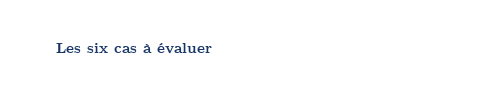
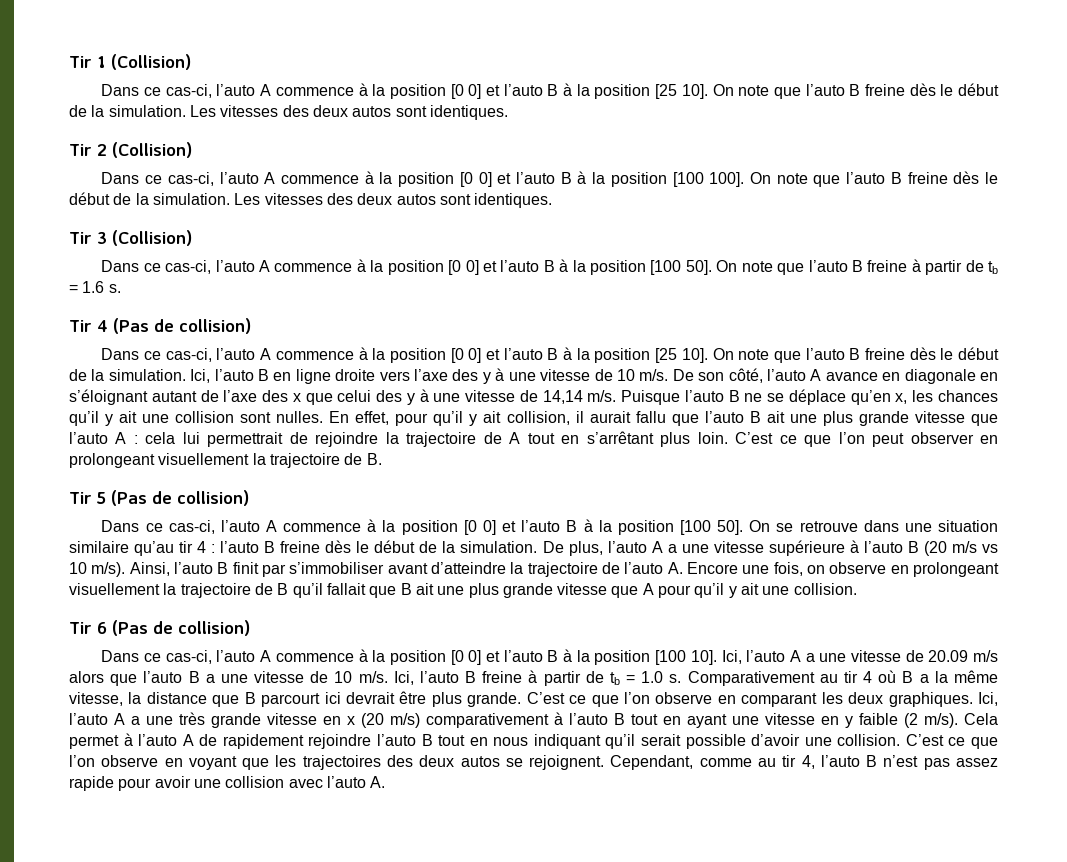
- Les six cas à évaluer
+ Tir 1 (Collision)
+ Dans ce cas-ci, l’auto A commence à la position [0 0] et l’auto B à la position [25 10]. On note que l’auto B freine dès le début de la simulation. Les vitesses des deux autos sont identiques.
+ Tir 2 (Collision)
+ Dans ce cas-ci, l’auto A commence à la position [0 0] et l’auto B à la position [100 100]. On note que l’auto B freine dès le début de la simulation. Les vitesses des deux autos sont identiques.
+ Tir 3 (Collision)
+ Dans ce cas-ci, l’auto A commence à la position [0 0] et l’auto B à la position [100 50]. On note que l’auto B freine à partir de tb = 1.6 s.
+ Tir 4 (Pas de collision)
+ Dans ce cas-ci, l’auto A commence à la position [0 0] et l’auto B à la position [25 10]. On note que l’auto B freine dès le début de la simulation. Ici, l’auto B en ligne droite vers l’axe des y à une vitesse de 10 m/s. De son côté, l’auto A avance en diagonale en s’éloignant autant de l’axe des x que celui des y à une vitesse de 14,14 m/s. Puisque l’auto B ne se déplace qu’en x, les chances qu’il y ait une collision sont nulles. En effet, pour qu’il y ait collision, il aurait fallu que l’auto B ait une plus grande vitesse que l’auto A : cela lui permettrait de rejoindre la trajectoire de A tout en s’arrêtant plus loin. C’est ce que l’on peut observer en prolongeant visuellement la trajectoire de B.
+ Tir 5 (Pas de collision)
+ Dans ce cas-ci, l’auto A commence à la position [0 0] et l’auto B à la position [100 50]. On se retrouve dans une situation similaire qu’au tir 4 : l’auto B freine dès le début de la simulation. De plus, l’auto A a une vitesse supérieure à l’auto B (20 m/s vs 10 m/s). Ainsi, l’auto B finit par s’immobiliser avant d’atteindre la trajectoire de l’auto A. Encore une fois, on observe en prolongeant visuellement la trajectoire de B qu’il fallait que B ait une plus grande vitesse que A pour qu’il y ait une collision.
+ Tir 6 (Pas de collision)
+ Dans ce cas-ci, l’auto A commence à la position [0 0] et l’auto B à la position [100 10]. Ici, l’auto A a une vitesse de 20.09 m/s alors que l’auto B a une vitesse de 10 m/s. Ici, l’auto B freine à partir de tb = 1.0 s. Comparativement au tir 4 où B a la même vitesse, la distance que B parcourt ici devrait être plus grande. C’est ce que l’on observe en comparant les deux graphiques. Ici, l’auto A a une très grande vitesse en x (20 m/s) comparativement à l’auto B tout en ayant une vitesse en y faible (2 m/s). Cela permet à l’auto A de rapidement rejoindre l’auto B tout en nous indiquant qu’il serait possible d’avoir une collision. C’est ce que l’on observe en voyant que les trajectoires des deux autos se rejoignent. Cependant, comme au tir 4, l’auto B n’est pas assez rapide pour avoir une collision avec l’auto A.

